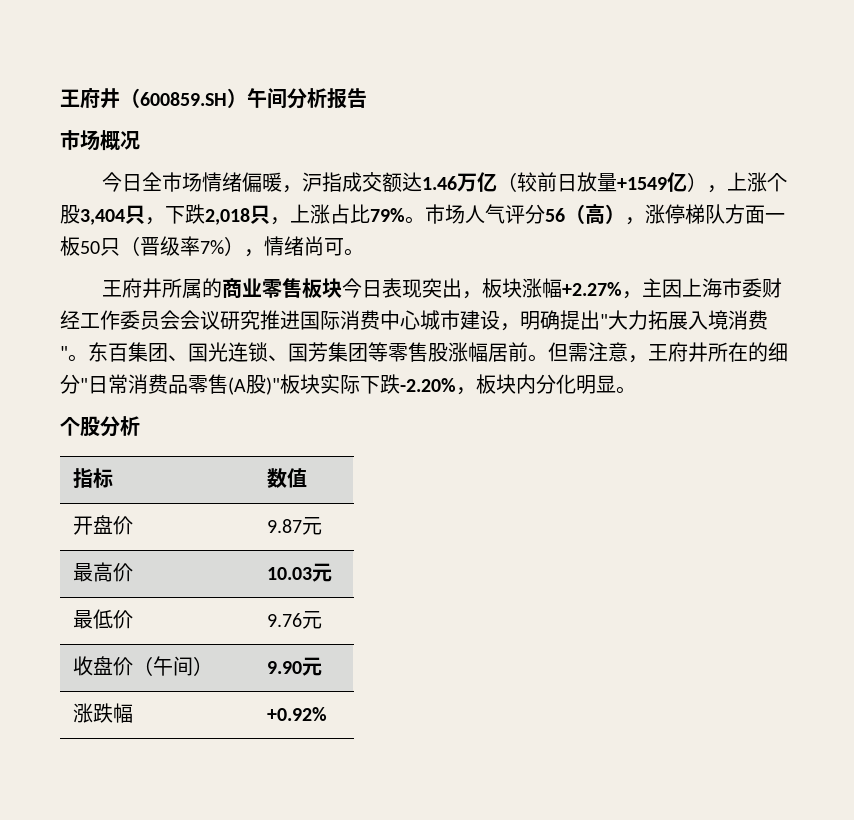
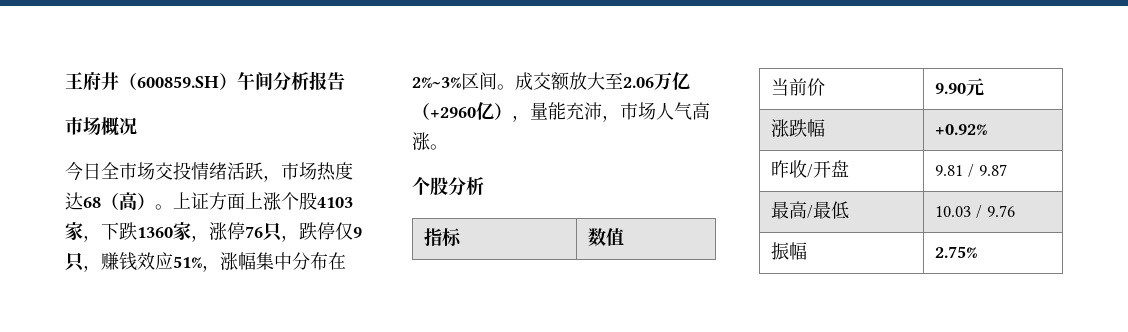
- 今日全市场情绪偏暖，沪指成交额达1.46万亿（较前日放量+1549亿），上涨个股3,404只，下跌2,018只，上涨占比79%。市场人气评分56（高），涨停梯队方面一板50只（晋级率7%），情绪尚可。
- 王府井所属的商业零售板块今日表现突出，板块涨幅+2.27%，主因上海市委财经工作委员会会议研究推进国际消费中心城市建设，明确提出"大力拓展入境消费"。东百集团、国光连锁、国芳集团等零售股涨幅居前。但需注意，王府井所在的细分"日常消费品零售(A股)"板块实际下跌-2.20%，板块内分化明显。
+ 今日全市场交投情绪活跃，市场热度达68（高）。上证方面上涨个股4103家，下跌1360家，涨停76只，跌停仅9只，赚钱效应51%，涨幅集中分布在2%~3%区间。成交额放大至2.06万亿（+2960亿），量能充沛，市场人气高涨。
- 开盘价 | 9.87元
- 最高价 | 10.03元
- 最低价 | 9.76元
- 收盘价（午间） | 9.90元
+ 当前价 | 9.90元
  涨跌幅 | +0.92%
+ 昨收/开盘 | 9.81 / 9.87
+ 最高/最低 | 10.03 / 9.76
+ 振幅 | 2.75%

